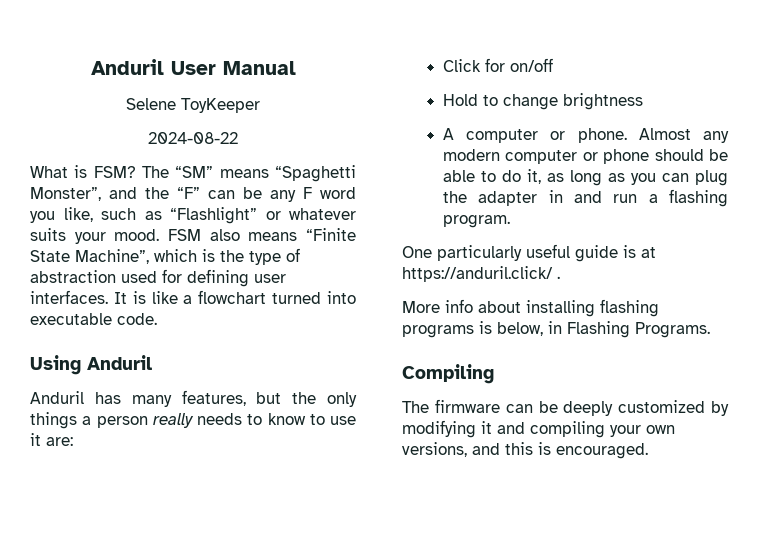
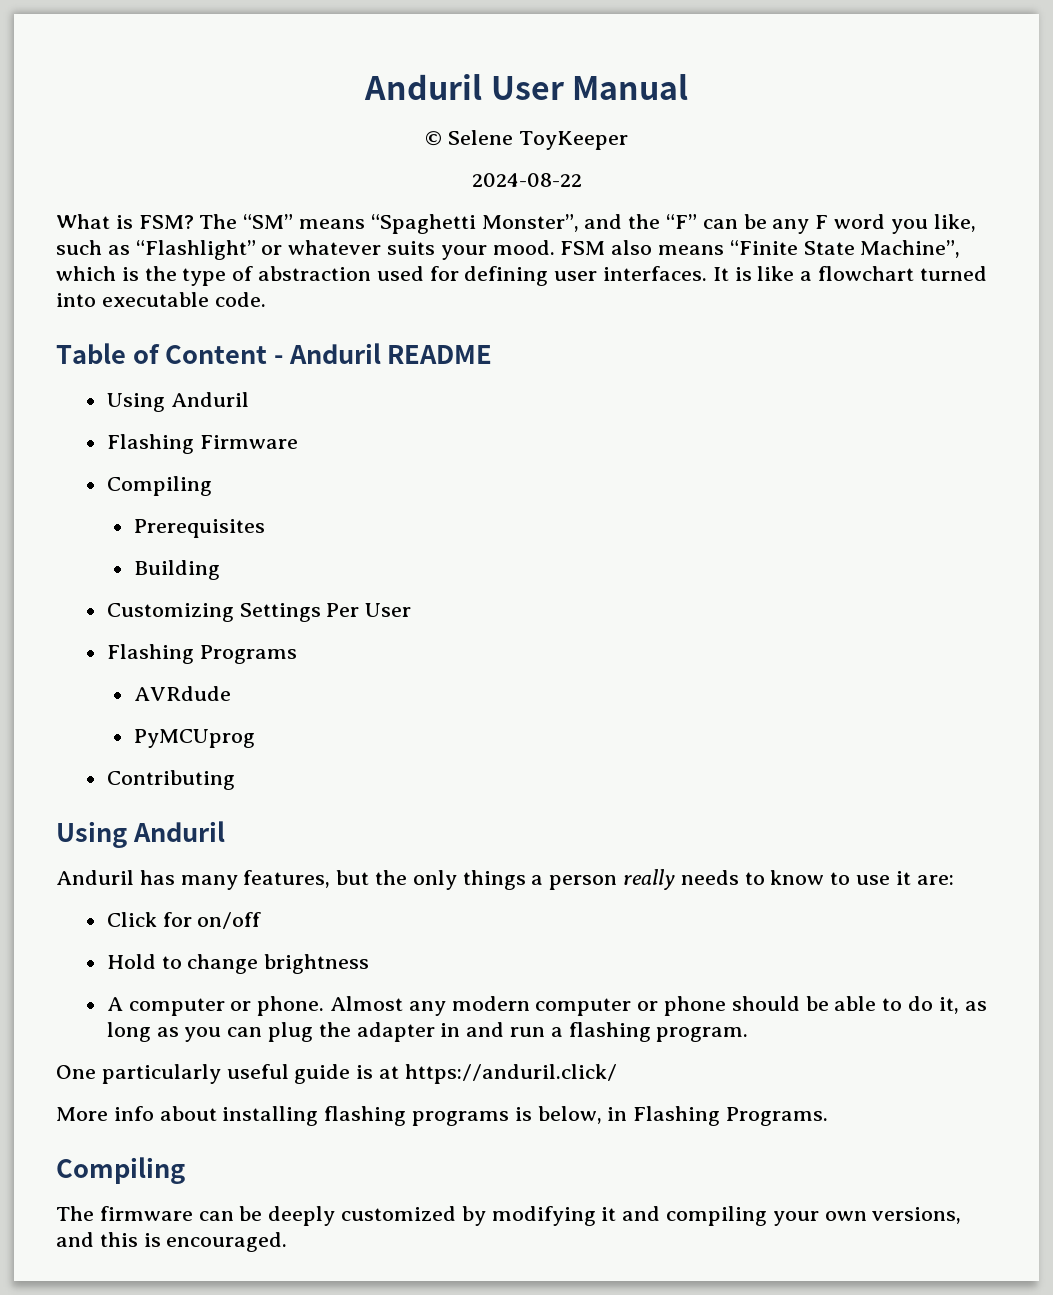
- Selene ToyKeeper
+ © Selene ToyKeeper
+ Table of Content - Anduril README
+ Using Anduril
+ Flashing Firmware
+ Compiling
+ Prerequisites
+ Building
+ Customizing Settings Per User
+ Flashing Programs
+ AVRdude
+ PyMCUprog
+ Contributing
- One particularly useful guide is at https://anduril.click/ .
+ One particularly useful guide is at https://anduril.click/

